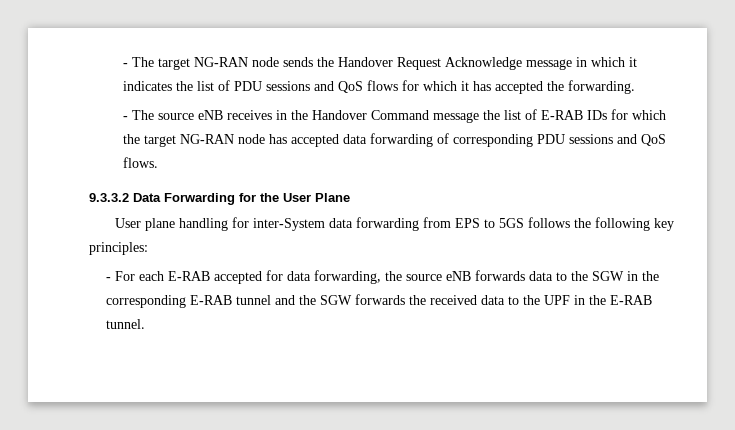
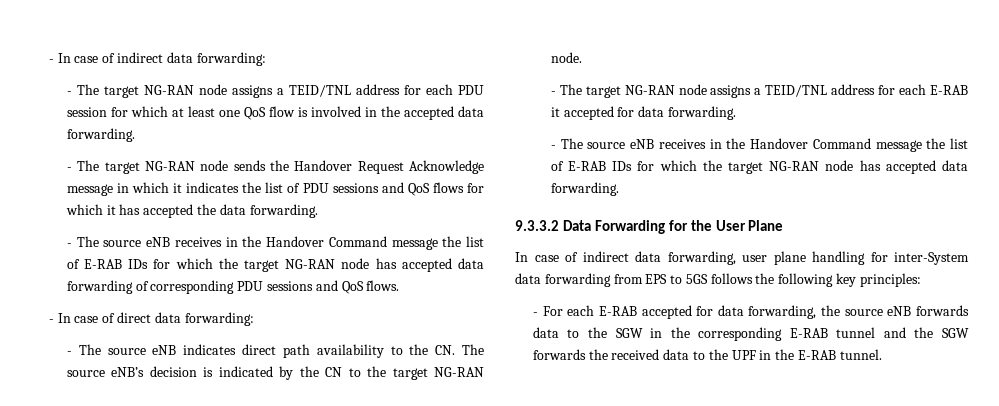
- - The target NG-RAN node sends the Handover Request Acknowledge message in which it indicates the list of PDU sessions and QoS flows for which it has accepted the forwarding.
+ - In case of indirect data forwarding:
+ - The target NG-RAN node assigns a TEID/TNL address for each PDU session for which at least one QoS flow is involved in the accepted data forwarding.
+ - The target NG-RAN node sends the Handover Request Acknowledge message in which it indicates the list of PDU sessions and QoS flows for which it has accepted the data forwarding.
+ - In case of direct data forwarding:
+ - The source eNB indicates direct path availability to the CN. The source eNB’s decision is indicated by the CN to the target NG-RAN node.
+ - The target NG-RAN node assigns a TEID/TNL address for each E-RAB it accepted for data forwarding.
+ - The source eNB receives in the Handover Command message the list of E-RAB IDs for which the target NG-RAN node has accepted data forwarding.
- User plane handling for inter-System data forwarding from EPS to 5GS follows the following key principles:
+ In case of indirect data forwarding, user plane handling for inter-System data forwarding from EPS to 5GS follows the following key principles:

